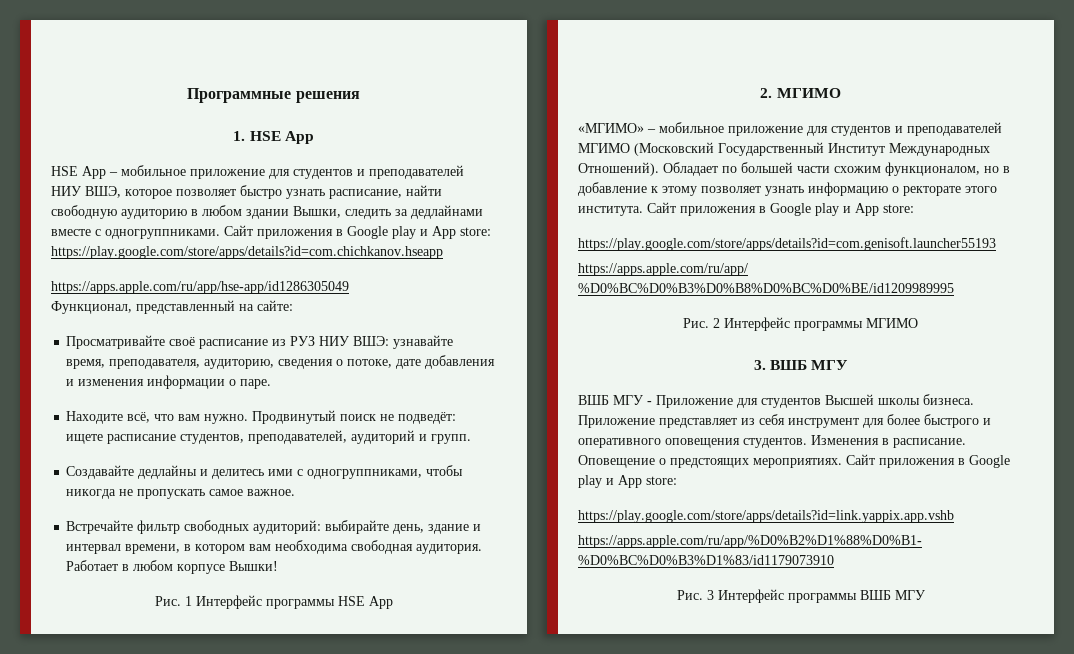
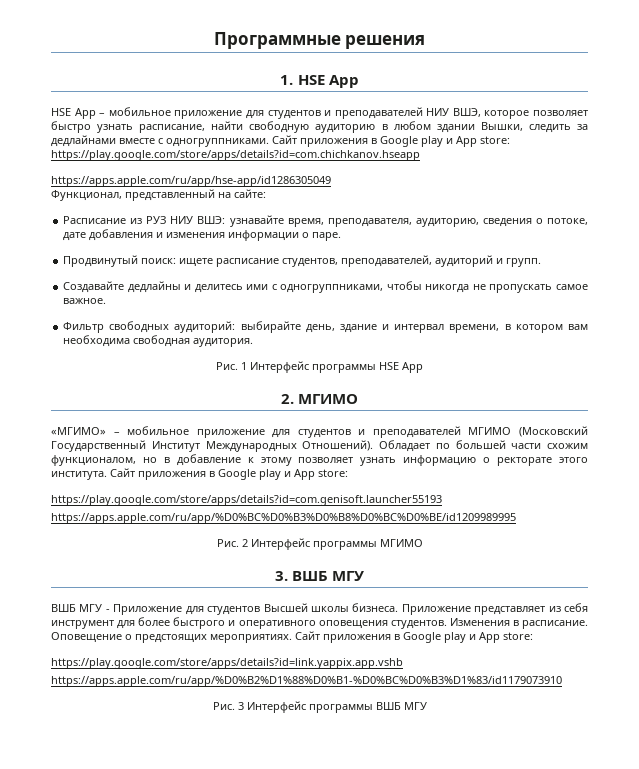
- Просматривайте своё расписание из РУЗ НИУ ВШЭ: узнавайте время, преподавателя, аудиторию, сведения о потоке, дате добавления и изменения информации о паре.
+ Расписание из РУЗ НИУ ВШЭ: узнавайте время, преподавателя, аудиторию, сведения о потоке, дате добавления и изменения информации о паре.
- Находите всё, что вам нужно. Продвинутый поиск не подведёт: ищете расписание студентов, преподавателей, аудиторий и групп.
+ Продвинутый поиск: ищете расписание студентов, преподавателей, аудиторий и групп.
- Встречайте фильтр свободных аудиторий: выбирайте день, здание и интервал времени, в котором вам необходима свободная аудитория. Работает в любом корпусе Вышки!
+ Фильтр свободных аудиторий: выбирайте день, здание и интервал времени, в котором вам необходима свободная аудитория.

